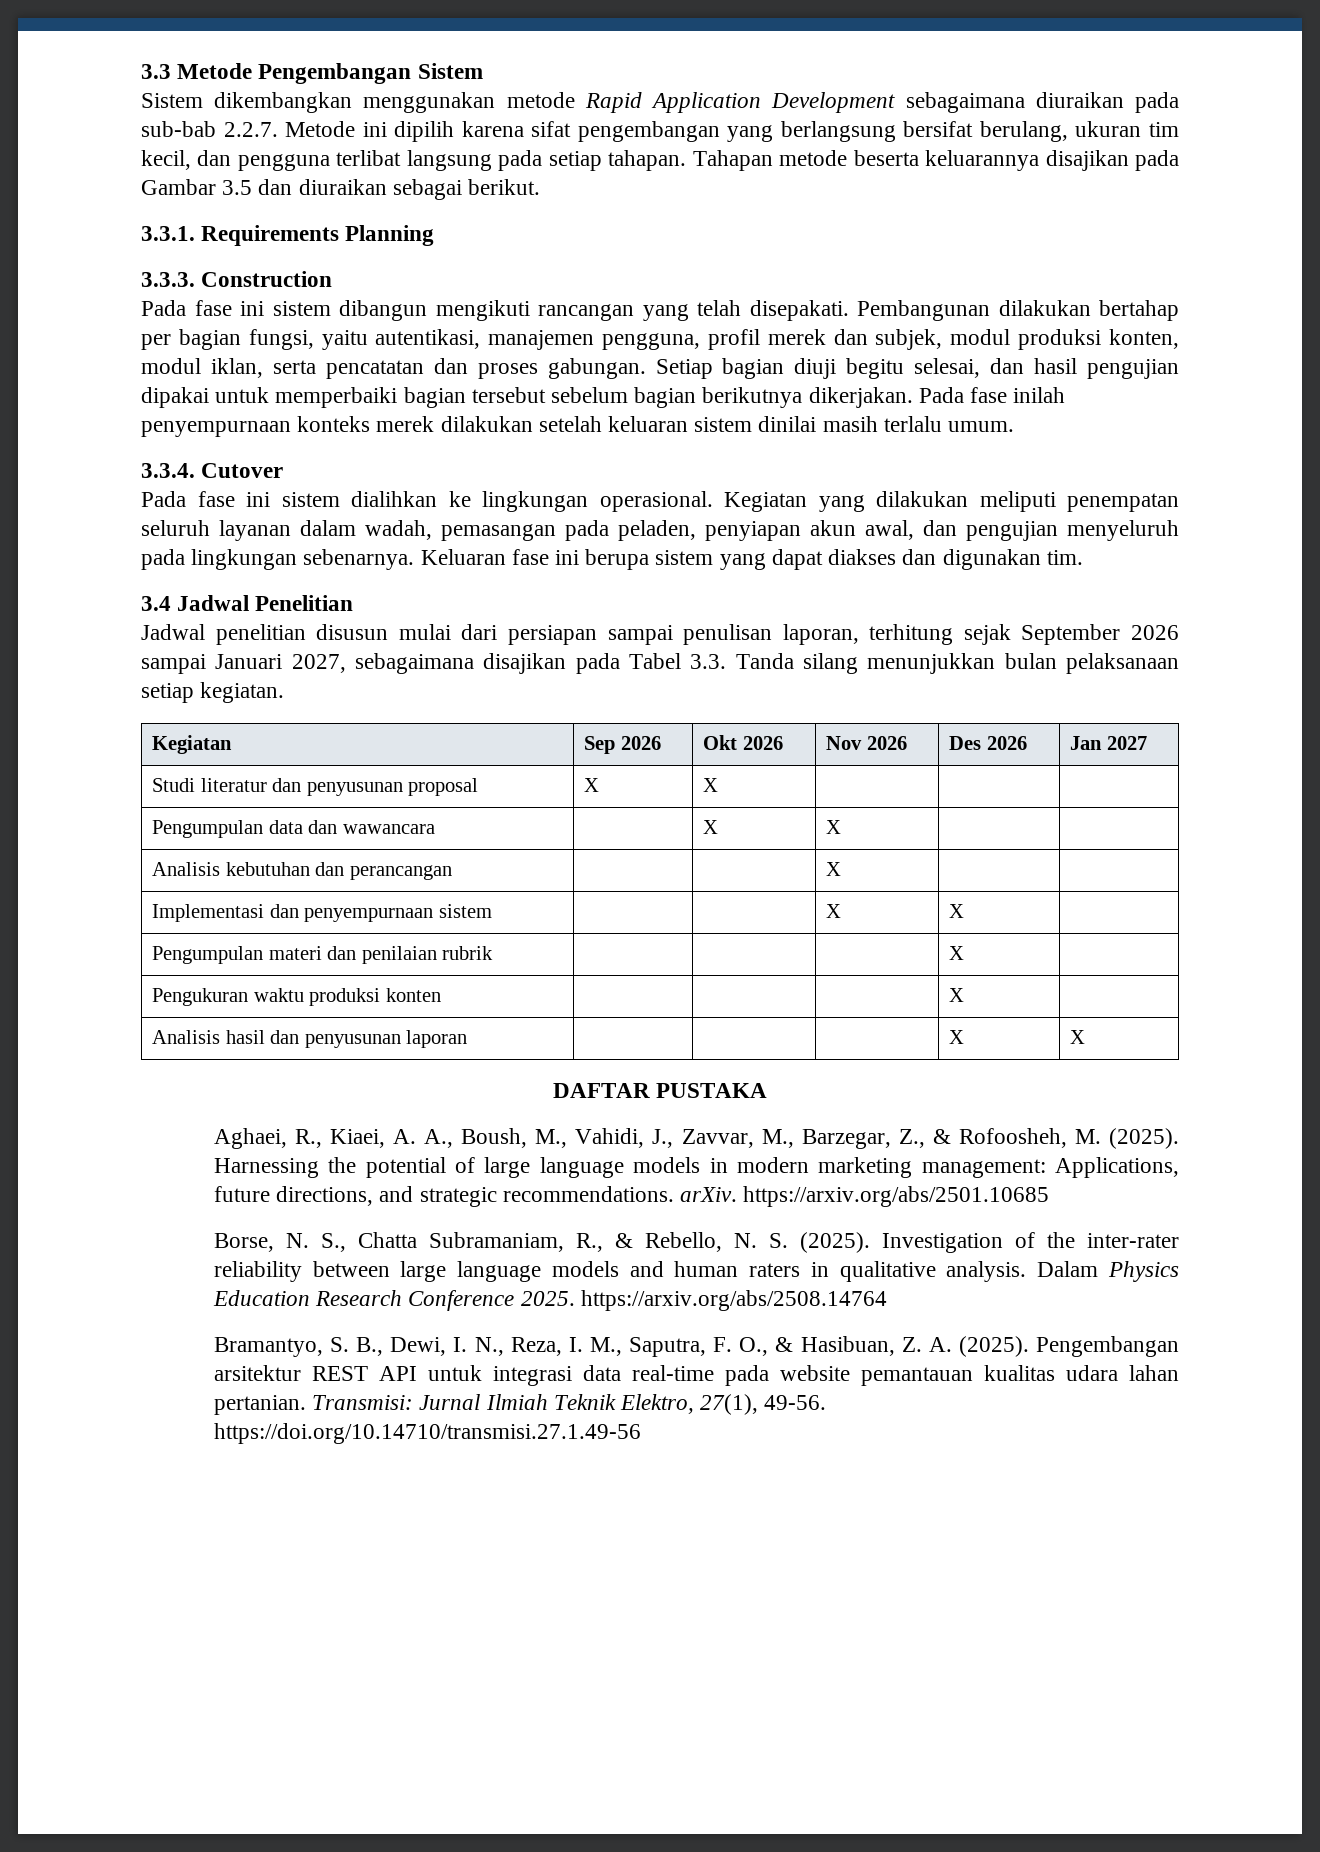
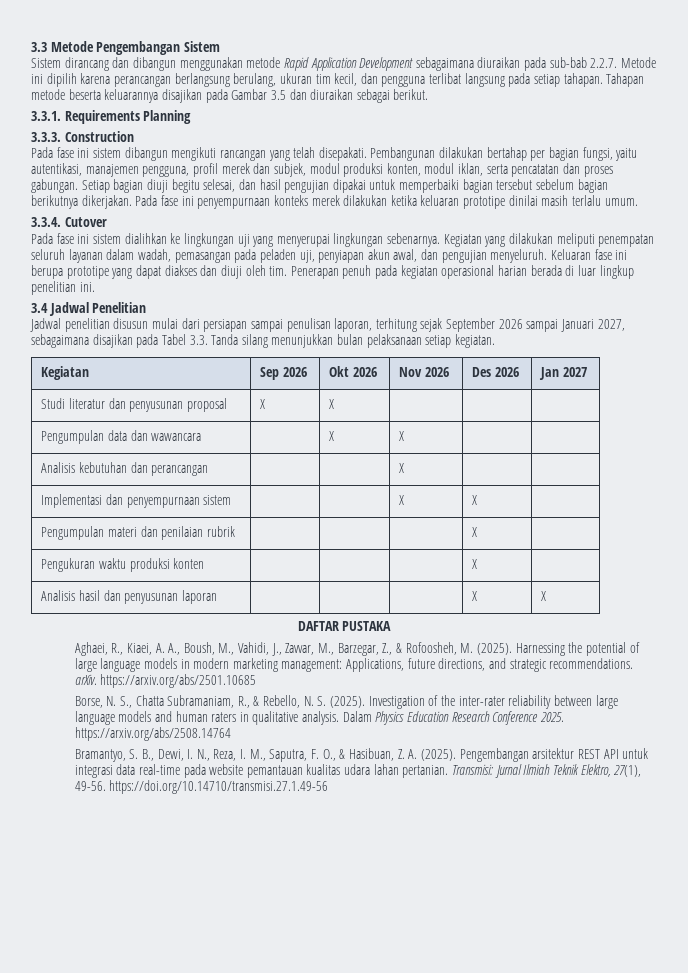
- Sistem dikembangkan menggunakan metode Rapid Application Development sebagaimana diuraikan pada sub-bab 2.2.7. Metode ini dipilih karena sifat pengembangan yang berlangsung bersifat berulang, ukuran tim kecil, dan pengguna terlibat langsung pada setiap tahapan.
+ Sistem dirancang dan dibangun menggunakan metode Rapid Application Development sebagaimana diuraikan pada sub-bab 2.2.7. Metode ini dipilih karena perancangan berlangsung berulang, ukuran tim kecil, dan pengguna terlibat langsung pada setiap tahapan.
- Pada fase inilah penyempurnaan konteks merek dilakukan setelah keluaran sistem dinilai masih terlalu umum.
+ Pada fase ini penyempurnaan konteks merek dilakukan ketika keluaran prototipe dinilai masih terlalu umum.
- Pada fase ini sistem dialihkan ke lingkungan operasional.
+ Pada fase ini sistem dialihkan ke lingkungan uji yang menyerupai lingkungan sebenarnya.
- Kegiatan yang dilakukan meliputi penempatan seluruh layanan dalam wadah, pemasangan pada peladen, penyiapan akun awal, dan pengujian menyeluruh pada lingkungan sebenarnya.
+ Kegiatan yang dilakukan meliputi penempatan seluruh layanan dalam wadah, pemasangan pada peladen uji, penyiapan akun awal, dan pengujian menyeluruh.
- Keluaran fase ini berupa sistem yang dapat diakses dan digunakan tim.
+ Keluaran fase ini berupa prototipe yang dapat diakses dan diuji oleh tim. Penerapan penuh pada kegiatan operasional harian berada di luar lingkup penelitian ini.

